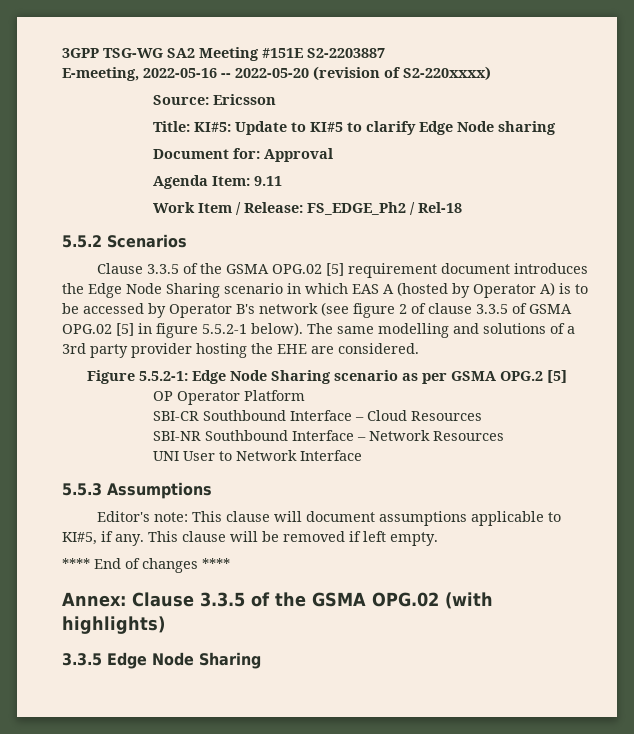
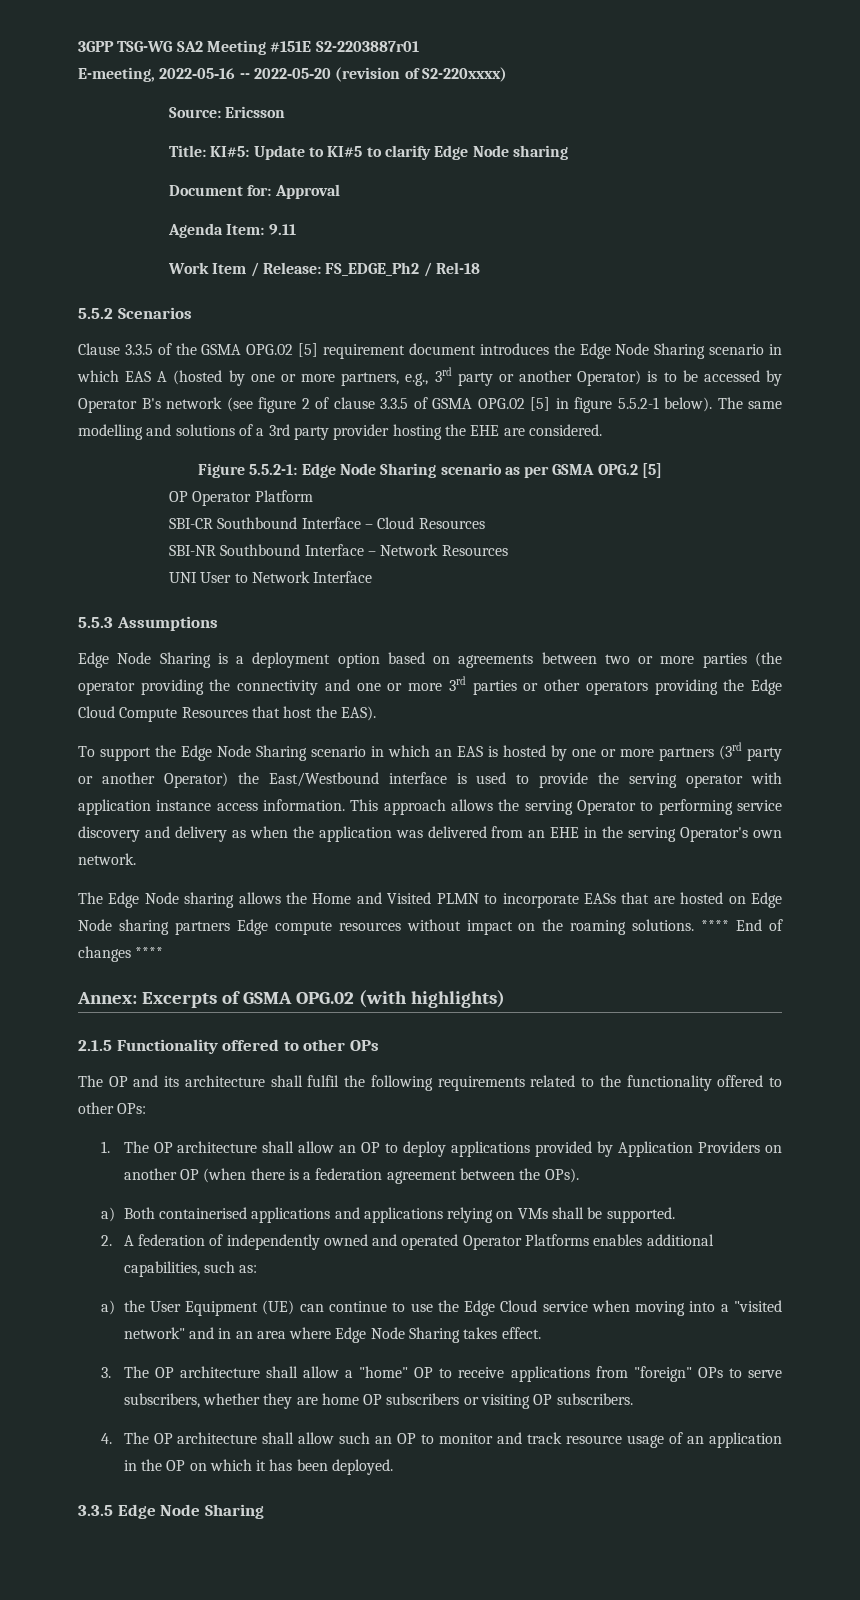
- 3GPP TSG-WG SA2 Meeting #151E S2-2203887
+ 3GPP TSG-WG SA2 Meeting #151E S2-2203887r01
- Clause 3.3.5 of the GSMA OPG.02 [5] requirement document introduces the Edge Node Sharing scenario in which EAS A (hosted by Operator A) is to be accessed by Operator B's network (see figure 2 of clause 3.3.5 of GSMA OPG.02 [5] in figure 5.5.2-1 below).
+ Clause 3.3.5 of the GSMA OPG.02 [5] requirement document introduces the Edge Node Sharing scenario in which EAS A (hosted by one or more partners, e.g., 3rd party or another Operator) is to be accessed by Operator B's network (see figure 2 of clause 3.3.5 of GSMA OPG.02 [5] in figure 5.5.2-1 below).
- Editor's note: This clause will document assumptions applicable to KI#5, if any. This clause will be removed if left empty.
- **** End of changes ****
+ Edge Node Sharing is a deployment option based on agreements between two or more parties (the operator providing the connectivity and one or more 3rd parties or other operators providing the Edge Cloud Compute Resources that host the EAS).
+ To support the Edge Node Sharing scenario in which an EAS is hosted by one or more partners (3rd party or another Operator) the East/Westbound interface is used to provide the serving operator with application instance access information. This approach allows the serving Operator to performing service discovery and delivery as when the application was delivered from an EHE in the serving Operator's own network.
+ The Edge Node sharing allows the Home and Visited PLMN to incorporate EASs that are hosted on Edge Node sharing partners Edge compute resources without impact on the roaming solutions. **** End of changes ****
- Annex: Clause 3.3.5 of the GSMA OPG.02 (with highlights)
+ Annex: Excerpts of GSMA OPG.02 (with highlights)
+ 2.1.5 Functionality offered to other OPs
+ The OP and its architecture shall fulfil the following requirements related to the functionality offered to other OPs:
+ 1. The OP architecture shall allow an OP to deploy applications provided by Application Providers on another OP (when there is a federation agreement between the OPs).
+ a) Both containerised applications and applications relying on VMs shall be supported.
+ 2. A federation of independently owned and operated Operator Platforms enables additional capabilities, such as:
+ a) the User Equipment (UE) can continue to use the Edge Cloud service when moving into a "visited network" and in an area where Edge Node Sharing takes effect.
+ 3. The OP architecture shall allow a "home" OP to receive applications from "foreign" OPs to serve subscribers, whether they are home OP subscribers or visiting OP subscribers.
+ 4. The OP architecture shall allow such an OP to monitor and track resource usage of an application in the OP on which it has been deployed.

